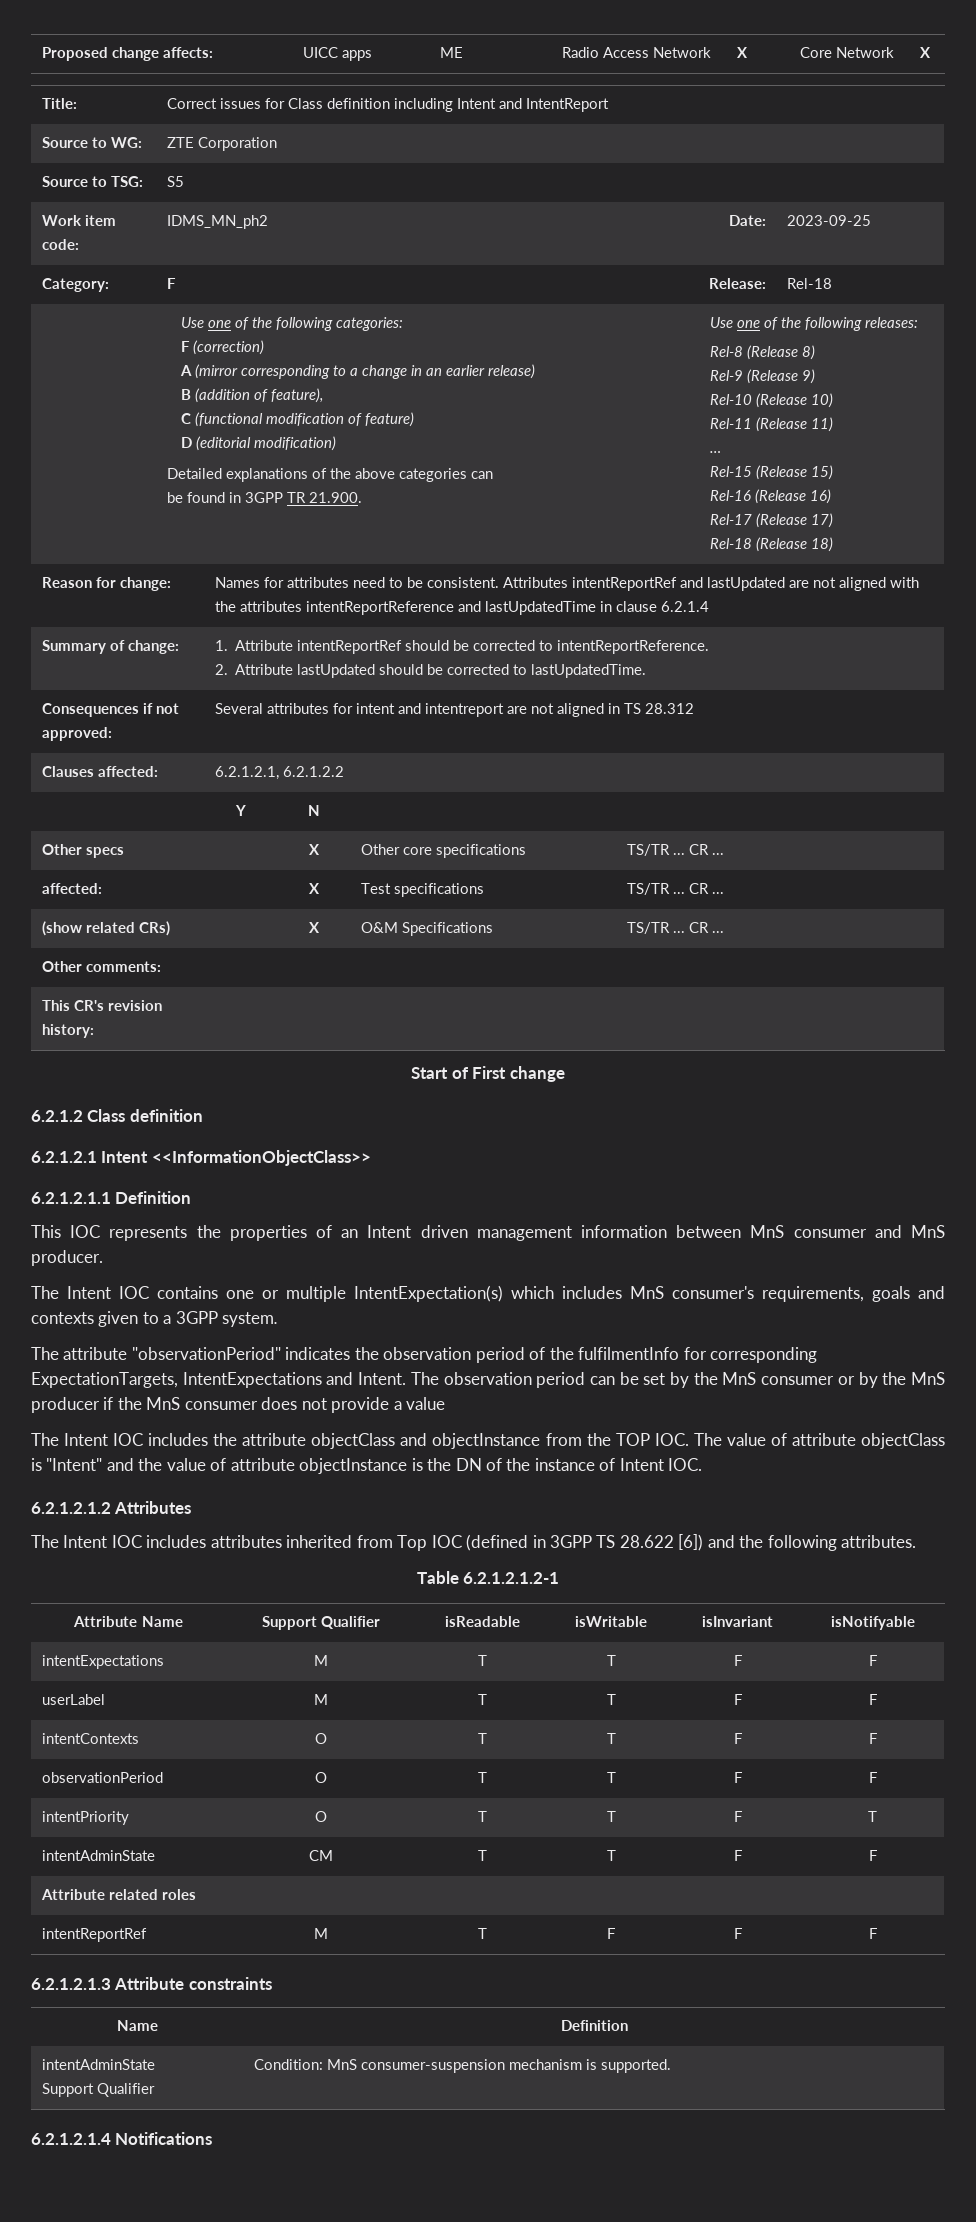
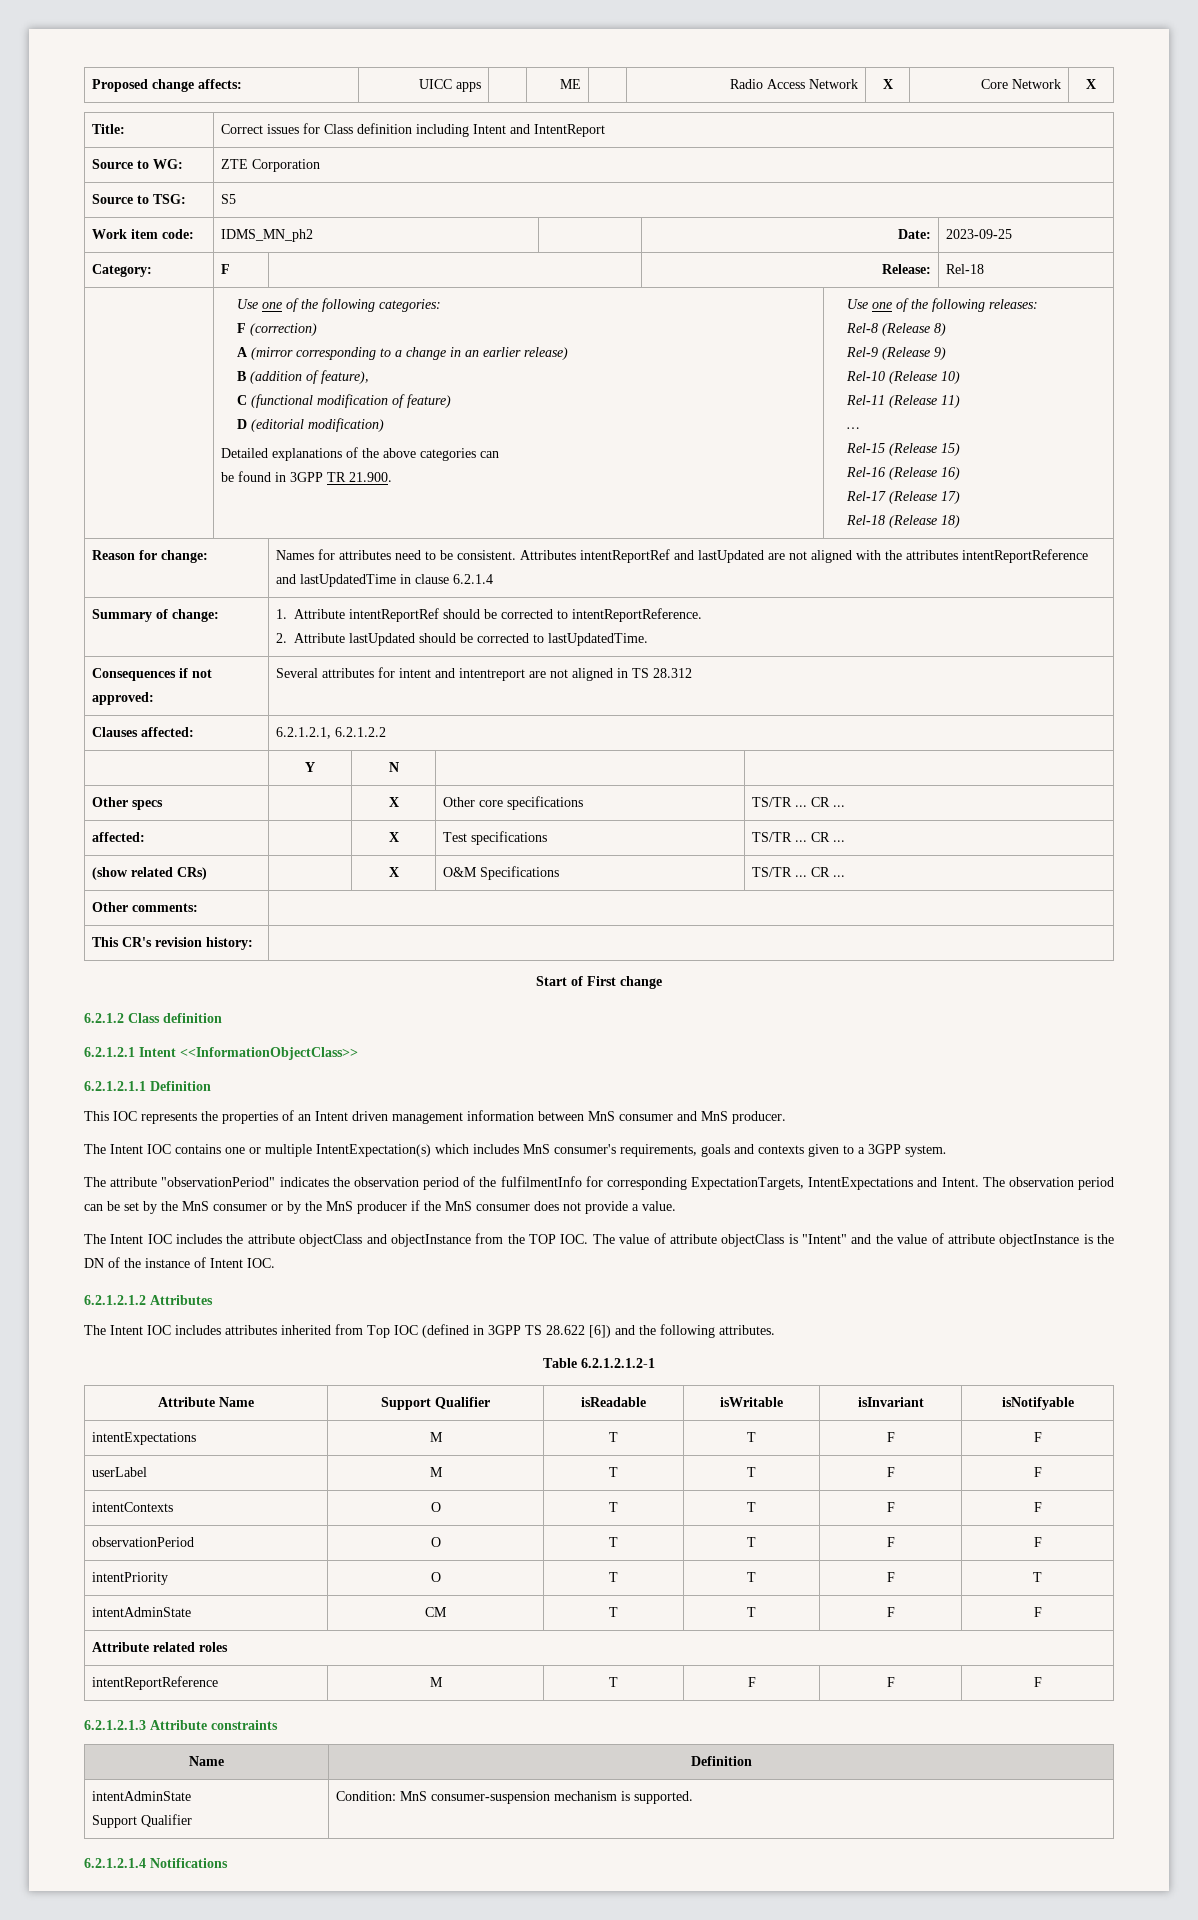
- The observation period can be set by the MnS consumer or by the MnS producer if the MnS consumer does not provide a value
+ The observation period can be set by the MnS consumer or by the MnS producer if the MnS consumer does not provide a value.
- intentReportRef | M | T | F | F | F
+ intentReportReference | M | T | F | F | F

